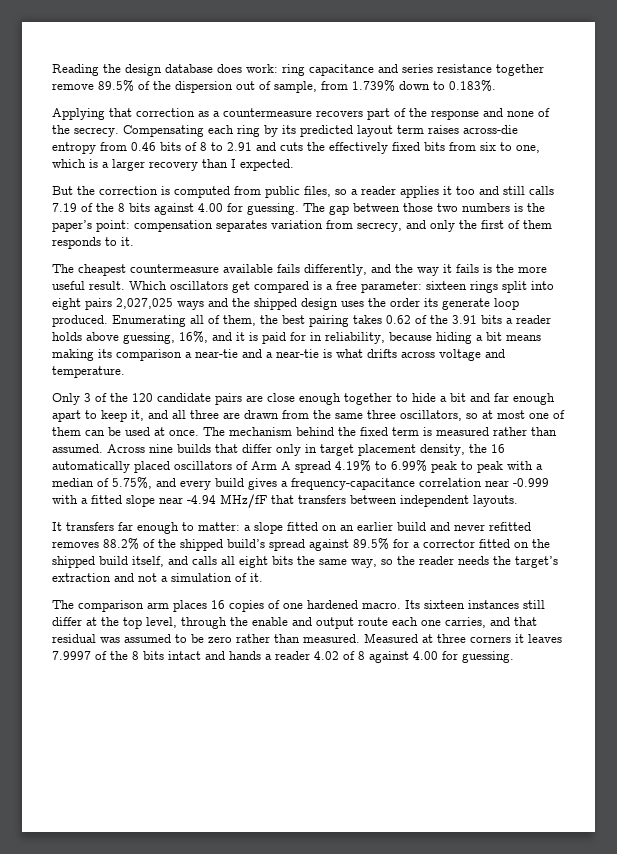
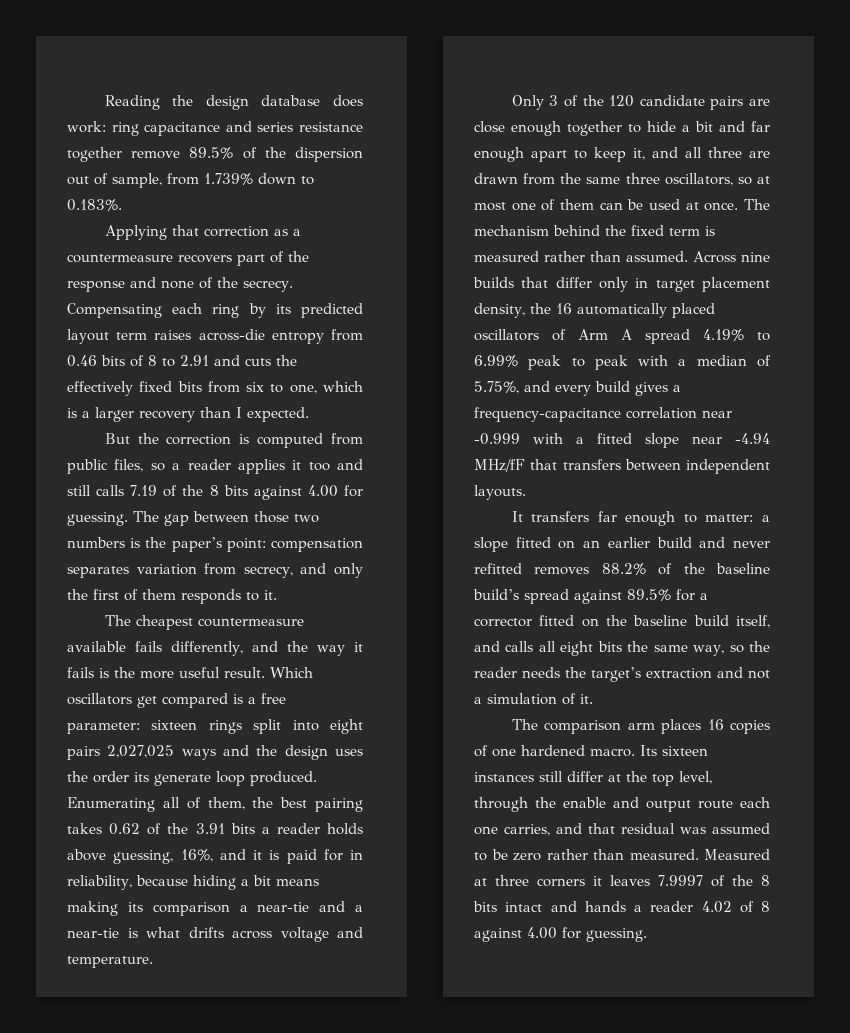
- Which oscillators get compared is a free parameter: sixteen rings split into eight pairs 2,027,025 ways and the shipped design uses the order its generate loop produced.
+ Which oscillators get compared is a free parameter: sixteen rings split into eight pairs 2,027,025 ways and the design uses the order its generate loop produced.
- It transfers far enough to matter: a slope fitted on an earlier build and never refitted removes 88.2% of the shipped build’s spread against 89.5% for a corrector fitted on the shipped build itself, and calls all eight bits the same way, so the reader needs the target’s extraction and not a simulation of it.
+ It transfers far enough to matter: a slope fitted on an earlier build and never refitted removes 88.2% of the baseline build’s spread against 89.5% for a corrector fitted on the baseline build itself, and calls all eight bits the same way, so the reader needs the target’s extraction and not a simulation of it.

